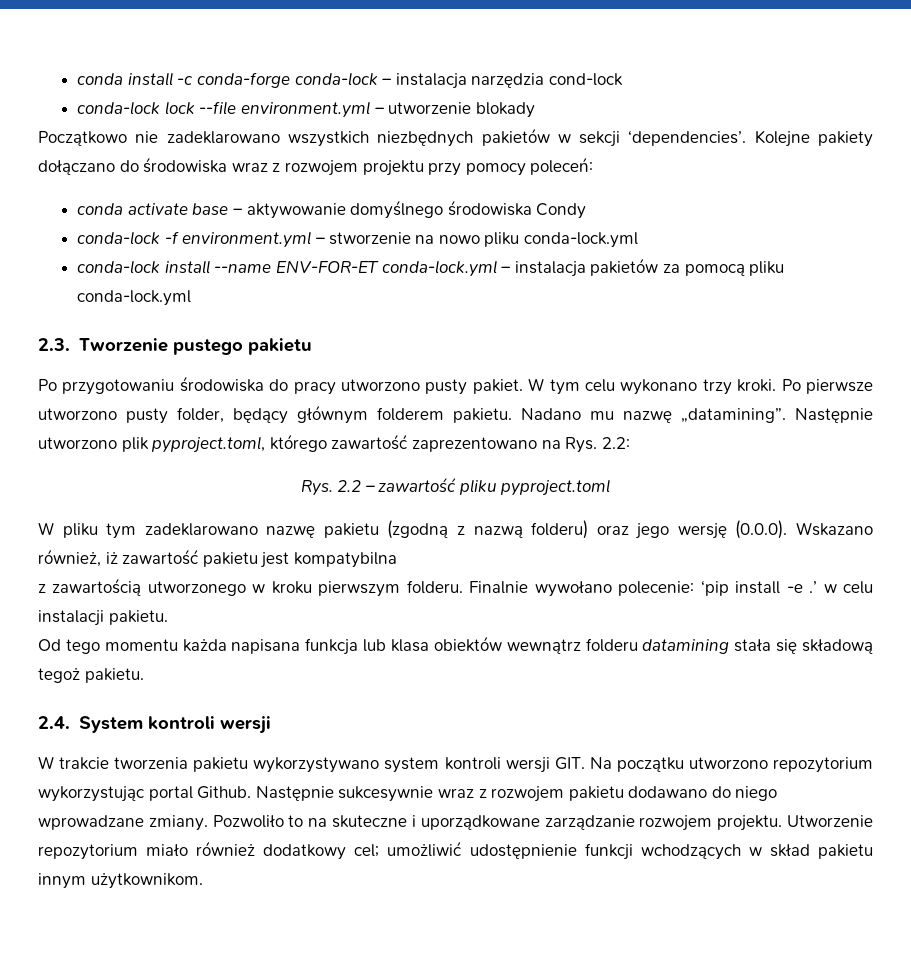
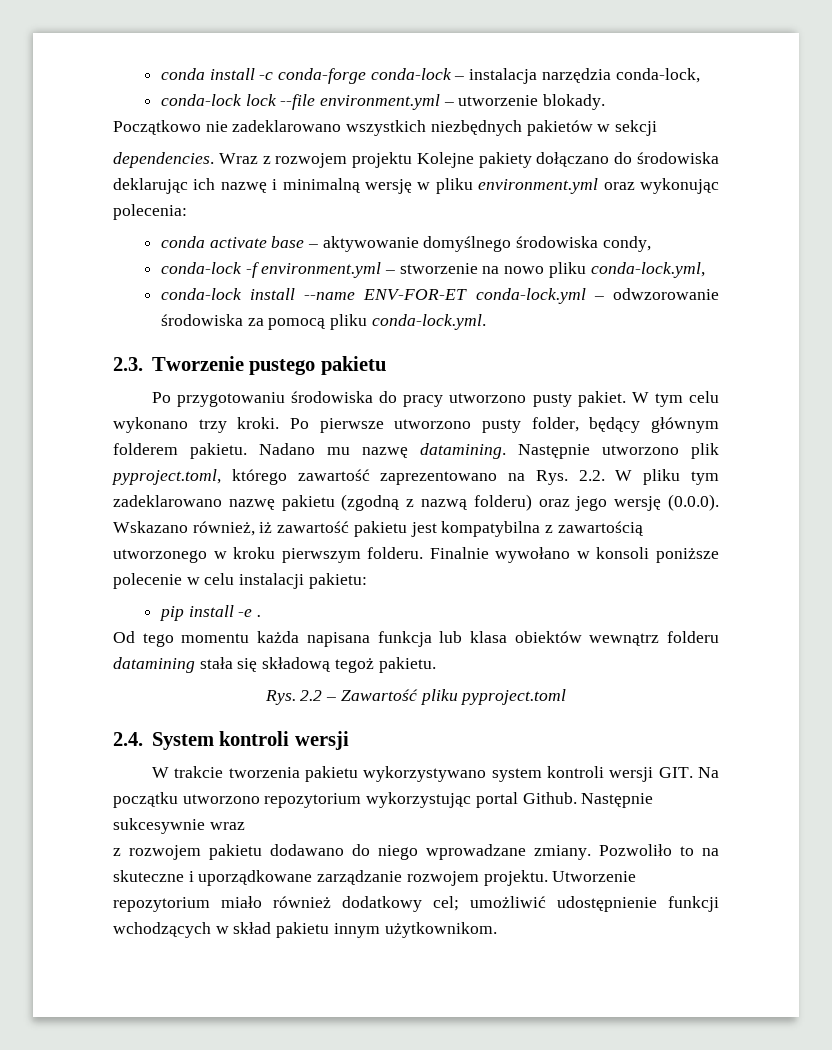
- conda install -c conda-forge conda-lock – instalacja narzędzia cond-lock
+ conda install -c conda-forge conda-lock – instalacja narzędzia conda-lock,
- conda-lock lock --file environment.yml – utworzenie blokady
+ conda-lock lock --file environment.yml – utworzenie blokady.
- Początkowo nie zadeklarowano wszystkich niezbędnych pakietów w sekcji ‘dependencies’. Kolejne pakiety dołączano do środowiska wraz z rozwojem projektu przy pomocy poleceń:
+ Początkowo nie zadeklarowano wszystkich niezbędnych pakietów w sekcji
+ dependencies. Wraz z rozwojem projektu Kolejne pakiety dołączano do środowiska deklarując ich nazwę i minimalną wersję w pliku environment.yml oraz wykonując polecenia:
- conda activate base – aktywowanie domyślnego środowiska Condy
+ conda activate base – aktywowanie domyślnego środowiska condy,
- conda-lock -f environment.yml – stworzenie na nowo pliku conda-lock.yml
+ conda-lock -f environment.yml – stworzenie na nowo pliku conda-lock.yml,
- conda-lock install --name ENV-FOR-ET conda-lock.yml – instalacja pakietów za pomocą pliku conda-lock.yml
+ conda-lock install --name ENV-FOR-ET conda-lock.yml – odwzorowanie środowiska za pomocą pliku conda-lock.yml.
- Nadano mu nazwę „datamining”.
+ Nadano mu nazwę datamining.
- Następnie utworzono plik pyproject.toml, którego zawartość zaprezentowano na Rys. 2.2:
- Rys. 2.2 – zawartość pliku pyproject.toml
- W pliku tym zadeklarowano nazwę pakietu (zgodną z nazwą folderu) oraz jego wersję (0.0.0). Wskazano również, iż zawartość pakietu jest kompatybilna
- z zawartością utworzonego w kroku pierwszym folderu.
+ Następnie utworzono plik pyproject.toml, którego zawartość zaprezentowano na Rys. 2.2. W pliku tym zadeklarowano nazwę pakietu (zgodną z nazwą folderu) oraz jego wersję (0.0.0). Wskazano również, iż zawartość pakietu jest kompatybilna z zawartością utworzonego w kroku pierwszym folderu.
- Finalnie wywołano polecenie: ‘pip install -e .’ w celu instalacji pakietu.
+ Finalnie wywołano w konsoli poniższe polecenie w celu instalacji pakietu:
+ pip install -e .
+ Rys. 2.2 – Zawartość pliku pyproject.toml
- Następnie sukcesywnie wraz z rozwojem pakietu dodawano do niego wprowadzane zmiany.
+ Następnie sukcesywnie wraz
+ z rozwojem pakietu dodawano do niego wprowadzane zmiany.

